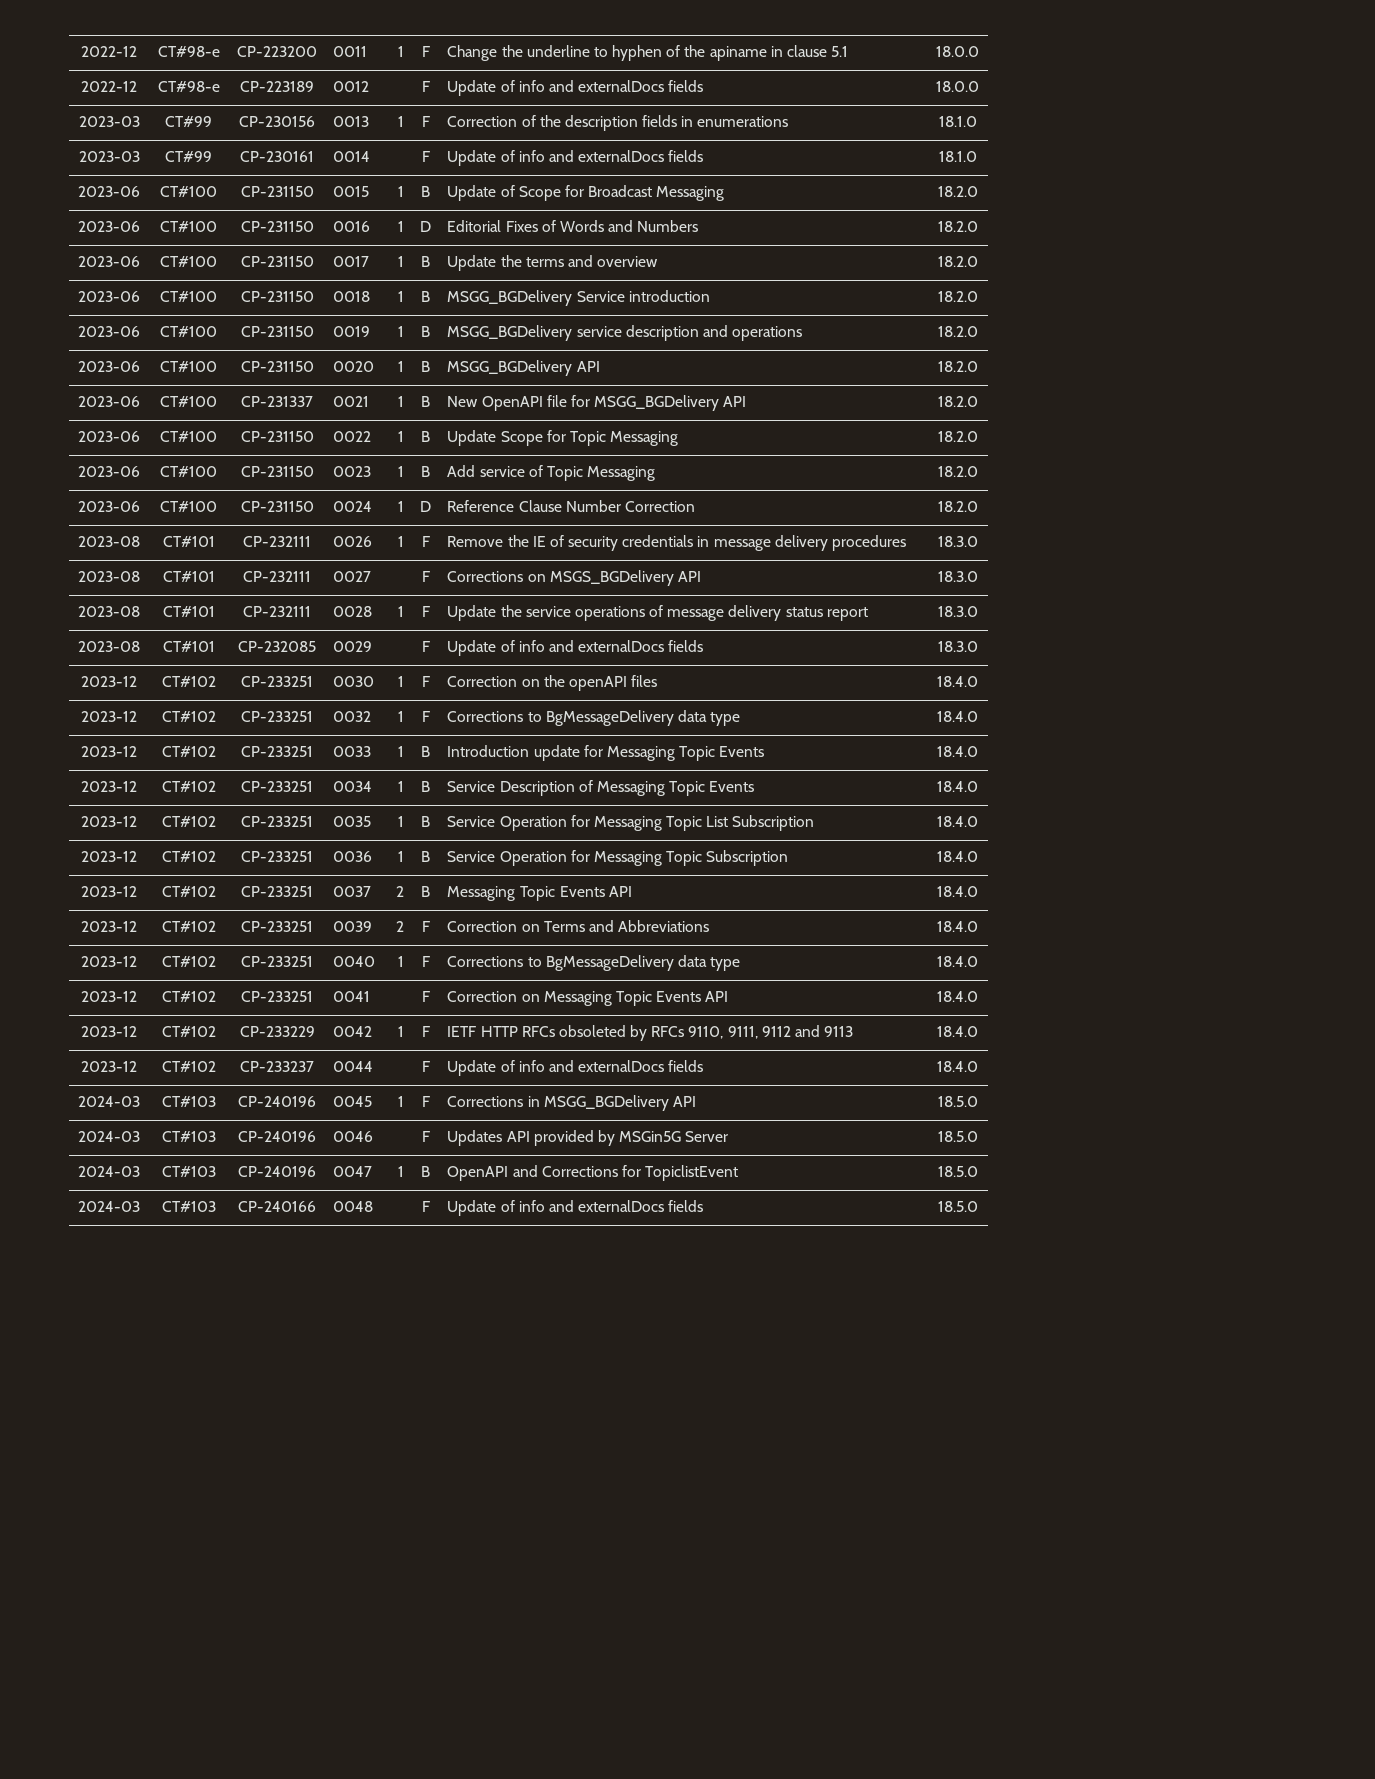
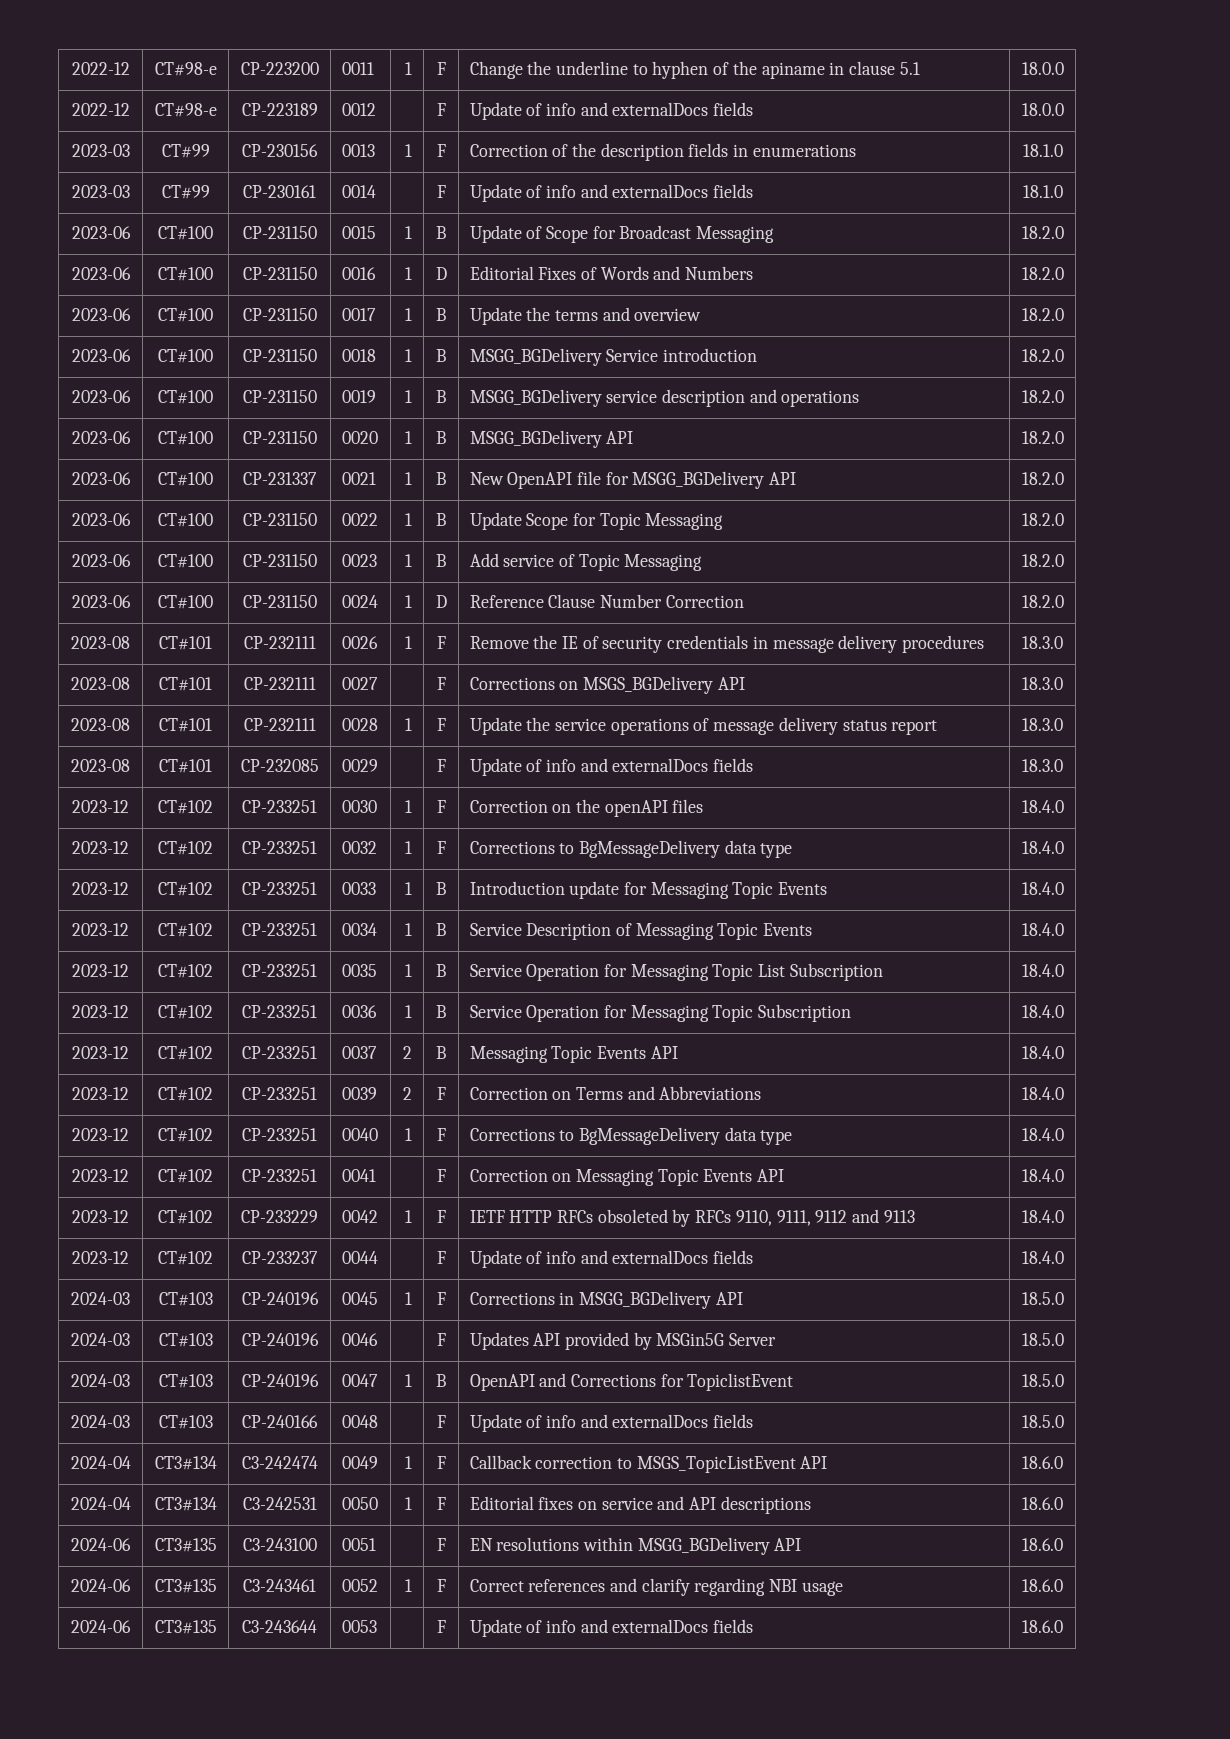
+ 2024-04 | CT3#134 | C3-242474 | 0049 | 1 | F | Callback correction to MSGS_TopicListEvent API | 18.6.0
+ 2024-04 | CT3#134 | C3-242531 | 0050 | 1 | F | Editorial fixes on service and API descriptions | 18.6.0
+ 2024-06 | CT3#135 | C3-243100 | 0051 | | F | EN resolutions within MSGG_BGDelivery API | 18.6.0
+ 2024-06 | CT3#135 | C3-243461 | 0052 | 1 | F | Correct references and clarify regarding NBI usage | 18.6.0
+ 2024-06 | CT3#135 | C3-243644 | 0053 | | F | Update of info and externalDocs fields | 18.6.0

